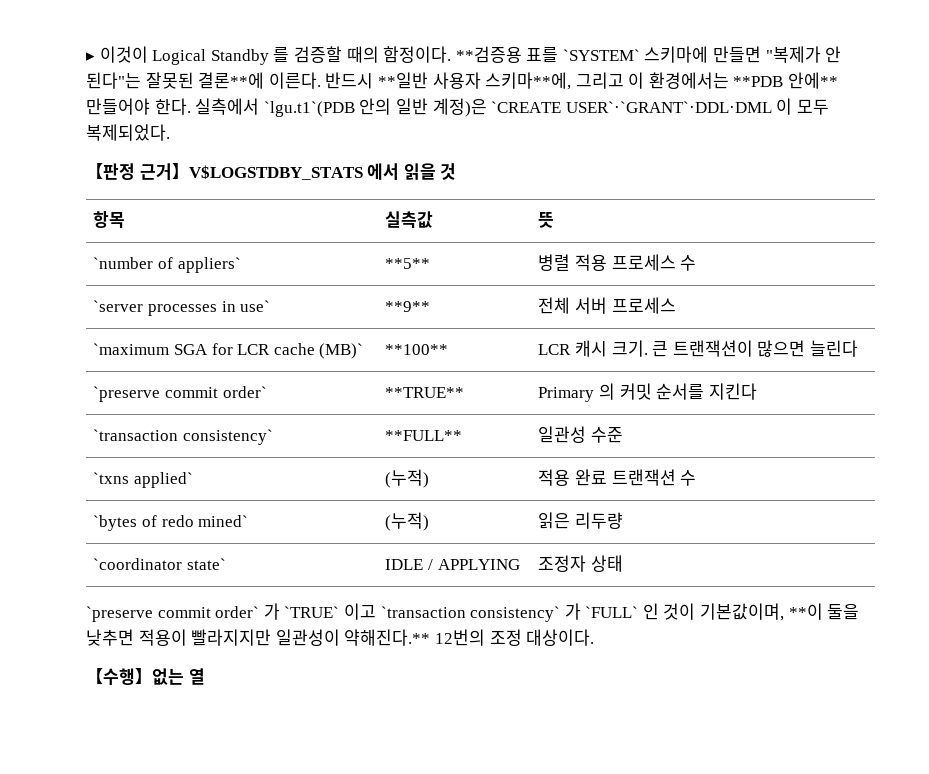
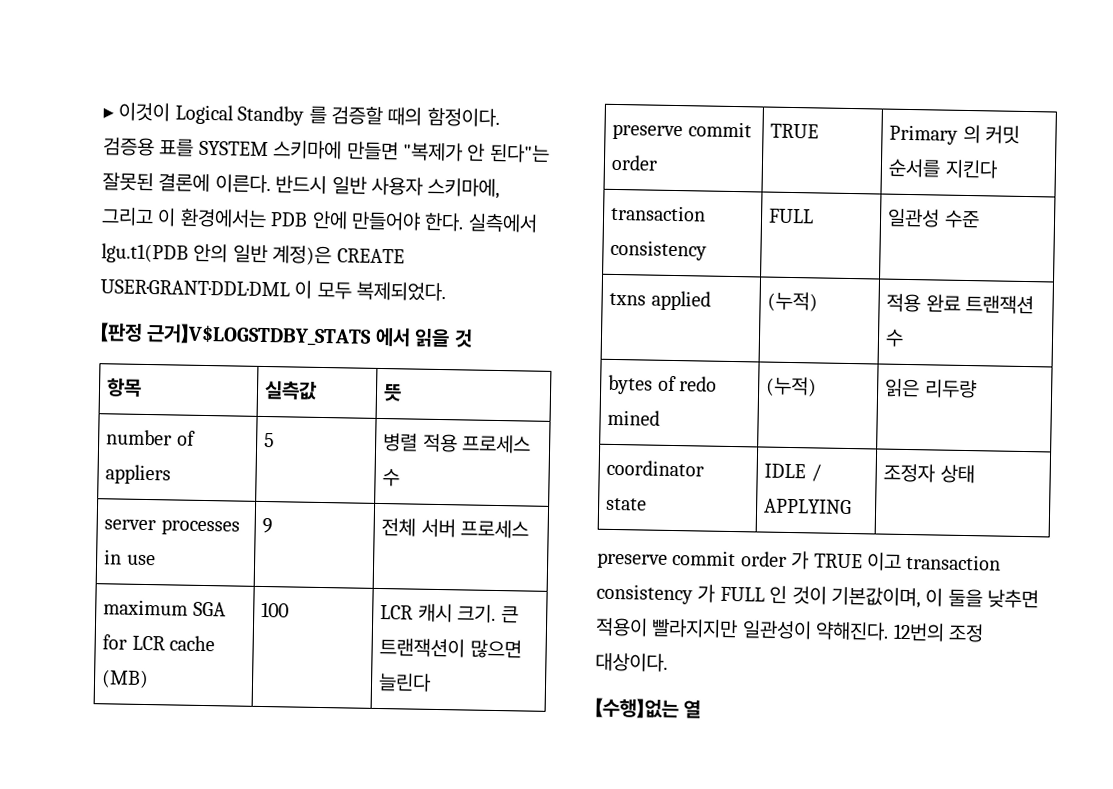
- **검증용 표를 `SYSTEM` 스키마에 만들면 "복제가 안 된다"는 잘못된 결론**에 이른다.
+ 검증용 표를 SYSTEM 스키마에 만들면 "복제가 안 된다"는 잘못된 결론에 이른다.
- 반드시 **일반 사용자 스키마**에, 그리고 이 환경에서는 **PDB 안에** 만들어야 한다.
+ 반드시 일반 사용자 스키마에, 그리고 이 환경에서는 PDB 안에 만들어야 한다.
- 실측에서 `lgu.t1`(PDB 안의 일반 계정)은 `CREATE USER`·`GRANT`·DDL·DML 이 모두 복제되었다.
+ 실측에서 lgu.t1(PDB 안의 일반 계정)은 CREATE USER·GRANT·DDL·DML 이 모두 복제되었다.
- `number of appliers` | **5** | 병렬 적용 프로세스 수
+ number of appliers | 5 | 병렬 적용 프로세스 수
- `server processes in use` | **9** | 전체 서버 프로세스
+ server processes in use | 9 | 전체 서버 프로세스
- `maximum SGA for LCR cache (MB)` | **100** | LCR 캐시 크기. 큰 트랜잭션이 많으면 늘린다
+ maximum SGA for LCR cache (MB) | 100 | LCR 캐시 크기. 큰 트랜잭션이 많으면 늘린다
- `preserve commit order` | **TRUE** | Primary 의 커밋 순서를 지킨다
+ preserve commit order | TRUE | Primary 의 커밋 순서를 지킨다
- `transaction consistency` | **FULL** | 일관성 수준
+ transaction consistency | FULL | 일관성 수준
- `txns applied` | (누적) | 적용 완료 트랜잭션 수
+ txns applied | (누적) | 적용 완료 트랜잭션 수
- `bytes of redo mined` | (누적) | 읽은 리두량
+ bytes of redo mined | (누적) | 읽은 리두량
- `coordinator state` | IDLE / APPLYING | 조정자 상태
+ coordinator state | IDLE / APPLYING | 조정자 상태
- `preserve commit order` 가 `TRUE` 이고 `transaction consistency` 가 `FULL` 인 것이 기본값이며, **이 둘을 낮추면 적용이 빨라지지만 일관성이 약해진다.** 12번의 조정 대상이다.
+ preserve commit order 가 TRUE 이고 transaction consistency 가 FULL 인 것이 기본값이며, 이 둘을 낮추면 적용이 빨라지지만 일관성이 약해진다. 12번의 조정 대상이다.

